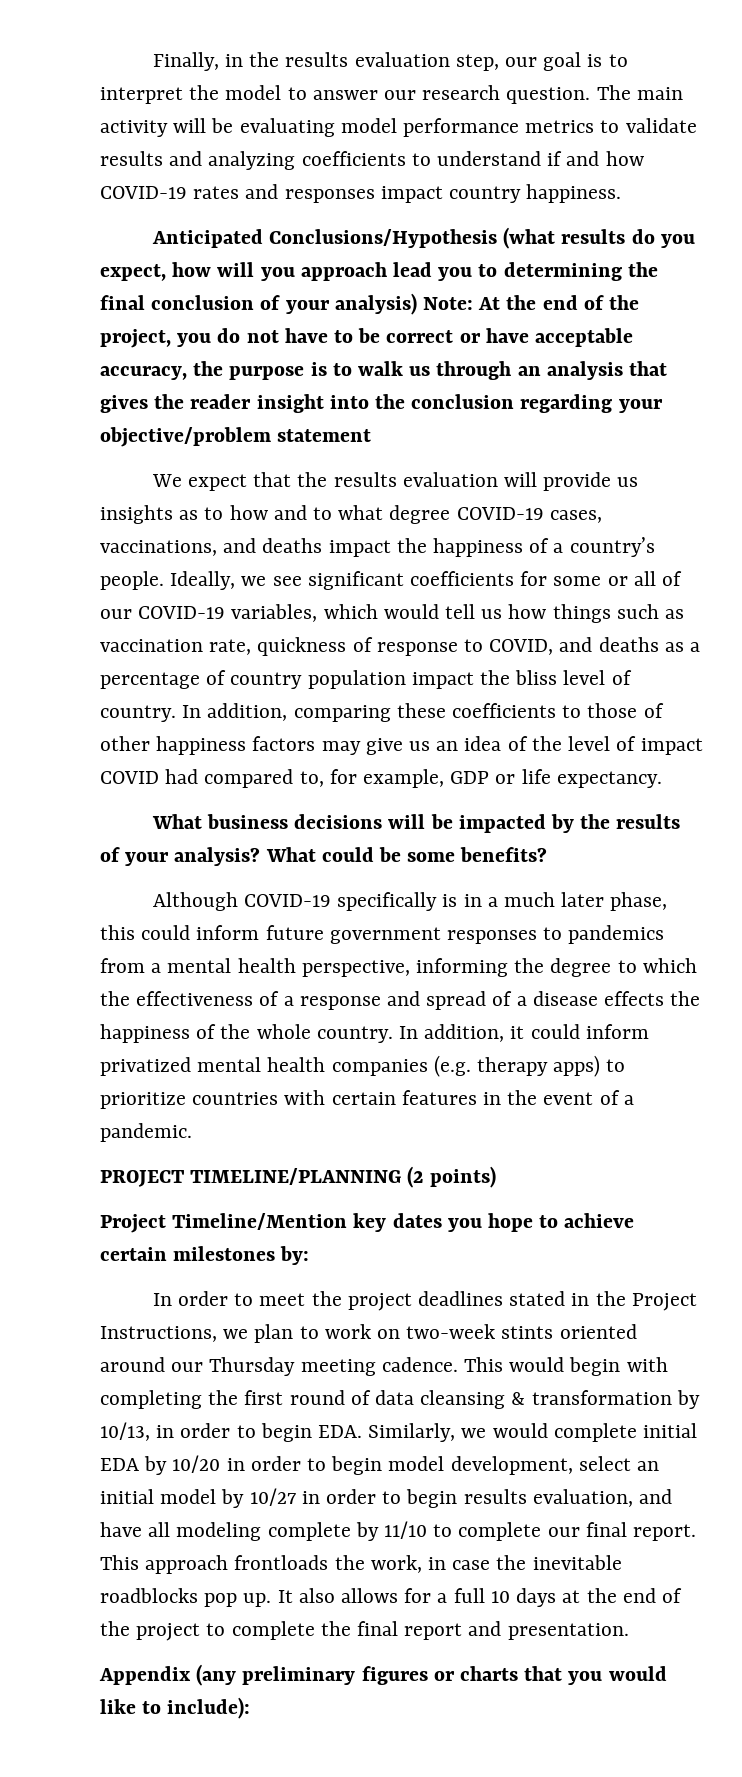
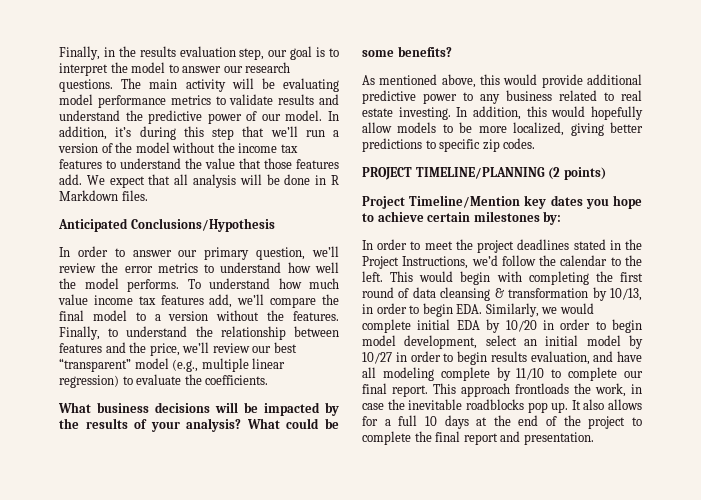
- Finally, in the results evaluation step, our goal is to interpret the model to answer our research question.
+ Finally, in the results evaluation step, our goal is to interpret the model to answer our research questions.
- The main activity will be evaluating model performance metrics to validate results and analyzing coefficients to understand if and how COVID-19 rates and responses impact country happiness.
- Anticipated Conclusions/Hypothesis (what results do you expect, how will you approach lead you to determining the final conclusion of your analysis) Note: At the end of the project, you do not have to be correct or have acceptable accuracy, the purpose is to walk us through an analysis that gives the reader insight into the conclusion regarding your objective/problem statement
- We expect that the results evaluation will provide us insights as to how and to what degree COVID-19 cases, vaccinations, and deaths impact the happiness of a country’s people. Ideally, we see significant coefficients for some or all of our COVID-19 variables, which would tell us how things such as vaccination rate, quickness of response to COVID, and deaths as a percentage of country population impact the bliss level of country. In addition, comparing these coefficients to those of other happiness factors may give us an idea of the level of impact COVID had compared to, for example, GDP or life expectancy.
+ The main activity will be evaluating model performance metrics to validate results and understand the predictive power of our model. In addition, it’s during this step that we’ll run a version of the model without the income tax features to understand the value that those features add. We expect that all analysis will be done in R Markdown files.
+ Anticipated Conclusions/Hypothesis
+ In order to answer our primary question, we’ll review the error metrics to understand how well the model performs. To understand how much value income tax features add, we’ll compare the final model to a version without the features. Finally, to understand the relationship between features and the price, we’ll review our best “transparent” model (e.g., multiple linear regression) to evaluate the coefficients.
- Although COVID-19 specifically is in a much later phase, this could inform future government responses to pandemics from a mental health perspective, informing the degree to which the effectiveness of a response and spread of a disease effects the happiness of the whole country. In addition, it could inform privatized mental health companies (e.g. therapy apps) to prioritize countries with certain features in the event of a pandemic.
+ As mentioned above, this would provide additional predictive power to any business related to real estate investing. In addition, this would hopefully allow models to be more localized, giving better predictions to specific zip codes.
- In order to meet the project deadlines stated in the Project Instructions, we plan to work on two-week stints oriented around our Thursday meeting cadence.
+ In order to meet the project deadlines stated in the Project Instructions, we’d follow the calendar to the left.
- Appendix (any preliminary figures or charts that you would like to include):

